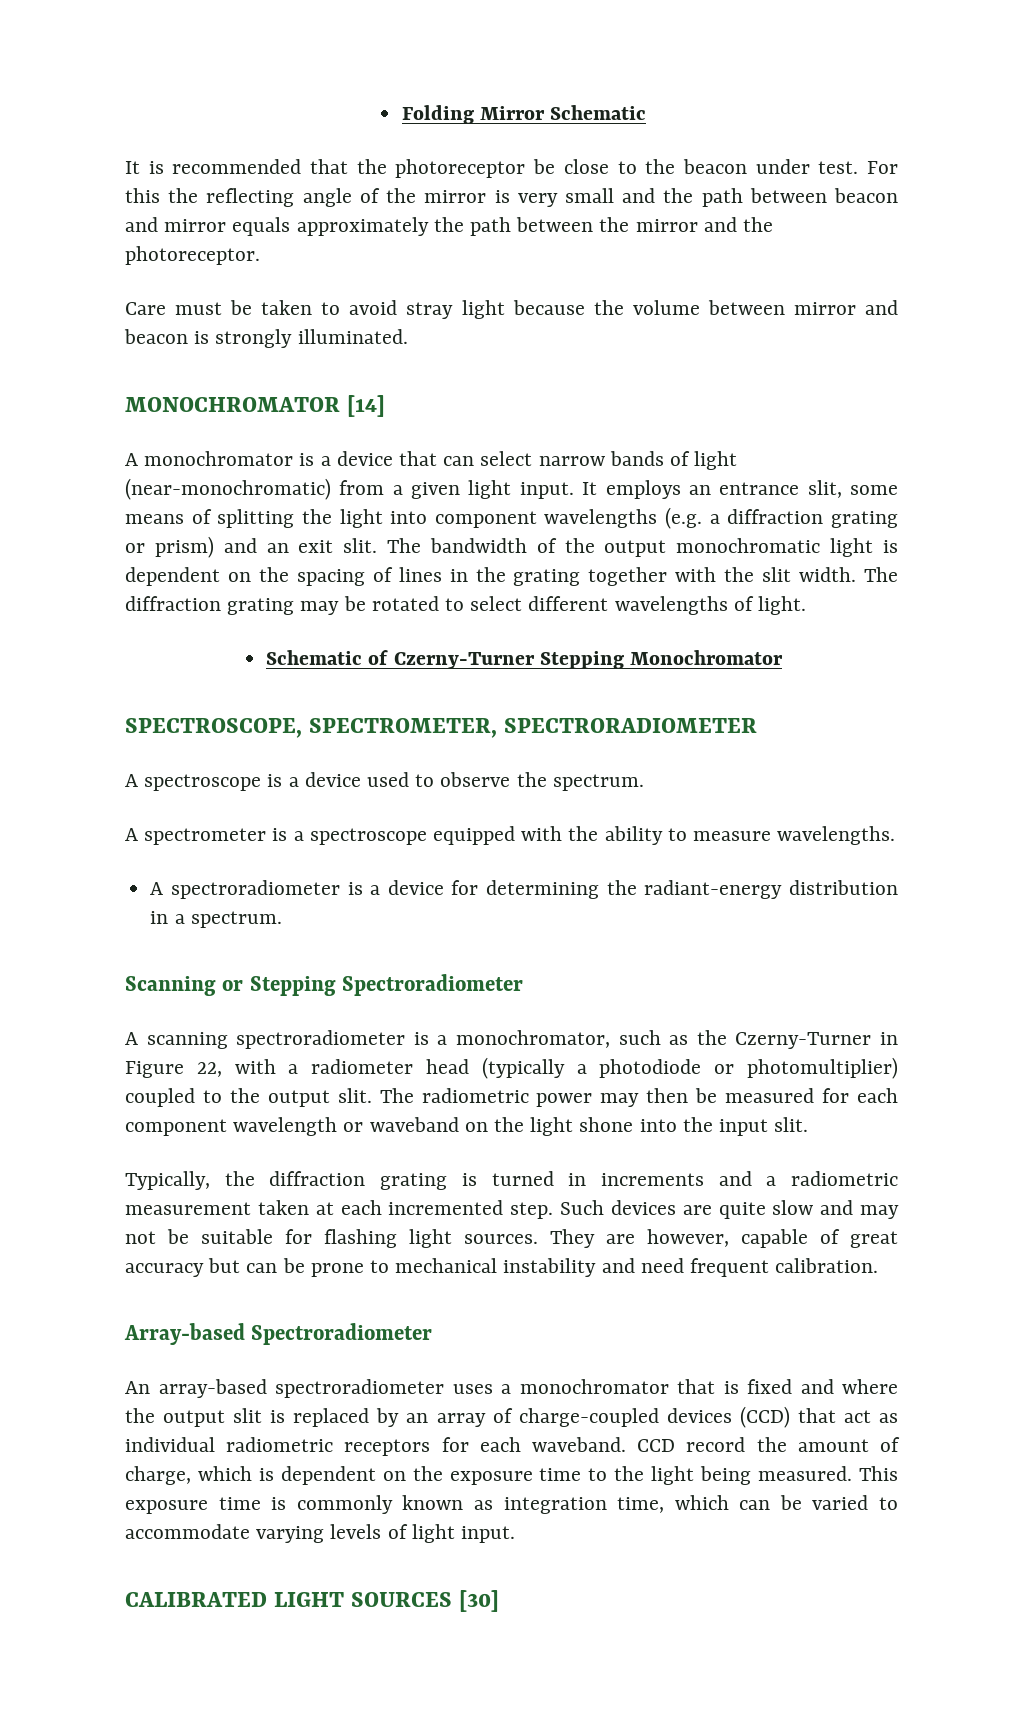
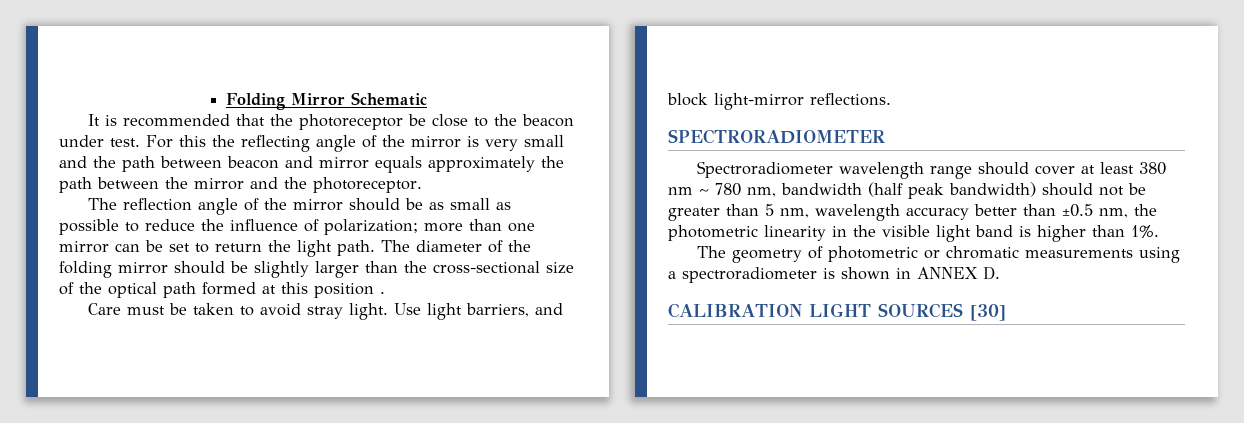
+ The reflection angle of the mirror should be as small as possible to reduce the influence of polarization; more than one mirror can be set to return the light path. The diameter of the folding mirror should be slightly larger than the cross-sectional size of the optical path formed at this position .
- Care must be taken to avoid stray light because the volume between mirror and beacon is strongly illuminated.
- MONOCHROMATOR [14]
- A monochromator is a device that can select narrow bands of light (near-monochromatic) from a given light input. It employs an entrance slit, some means of splitting the light into component wavelengths (e.g. a diffraction grating or prism) and an exit slit. The bandwidth of the output monochromatic light is dependent on the spacing of lines in the grating together with the slit width. The diffraction grating may be rotated to select different wavelengths of light.
- Schematic of Czerny-Turner Stepping Monochromator
- SPECTROSCOPE, SPECTROMETER, SPECTRORADIOMETER
- A spectroscope is a device used to observe the spectrum.
- A spectrometer is a spectroscope equipped with the ability to measure wavelengths.
- A spectroradiometer is a device for determining the radiant-energy distribution in a spectrum.
- Scanning or Stepping Spectroradiometer
- A scanning spectroradiometer is a monochromator, such as the Czerny-Turner in Figure 22, with a radiometer head (typically a photodiode or photomultiplier) coupled to the output slit. The radiometric power may then be measured for each component wavelength or waveband on the light shone into the input slit.
- Typically, the diffraction grating is turned in increments and a radiometric measurement taken at each incremented step. Such devices are quite slow and may not be suitable for flashing light sources. They are however, capable of great accuracy but can be prone to mechanical instability and need frequent calibration.
- Array-based Spectroradiometer
- An array-based spectroradiometer uses a monochromator that is fixed and where the output slit is replaced by an array of charge-coupled devices (CCD) that act as individual radiometric receptors for each waveband. CCD record the amount of charge, which is dependent on the exposure time to the light being measured. This exposure time is commonly known as integration time, which can be varied to accommodate varying levels of light input.
- CALIBRATED LIGHT SOURCES [30]
+ Care must be taken to avoid stray light. Use light barriers, and block light-mirror reflections.
+ SPECTRORADIOMETER
+ Spectroradiometer wavelength range should cover at least 380 nm ~ 780 nm, bandwidth (half peak bandwidth) should not be greater than 5 nm, wavelength accuracy better than ±0.5 nm, the photometric linearity in the visible light band is higher than 1%.
+ The geometry of photometric or chromatic measurements using a spectroradiometer is shown in ANNEX D.
+ CALIBRATION LIGHT SOURCES [30]

